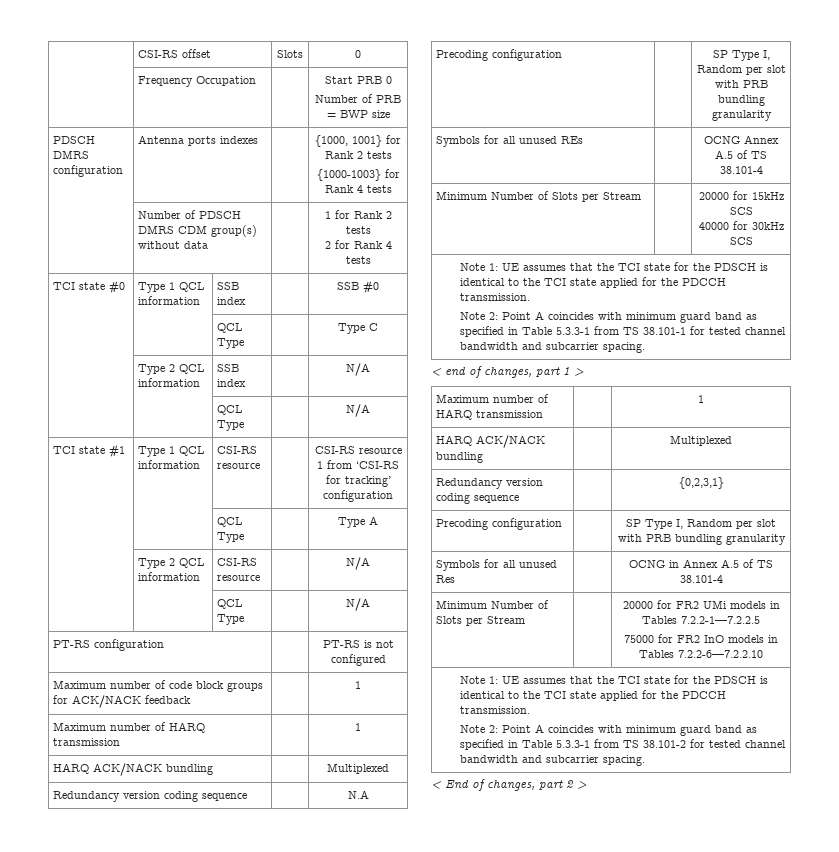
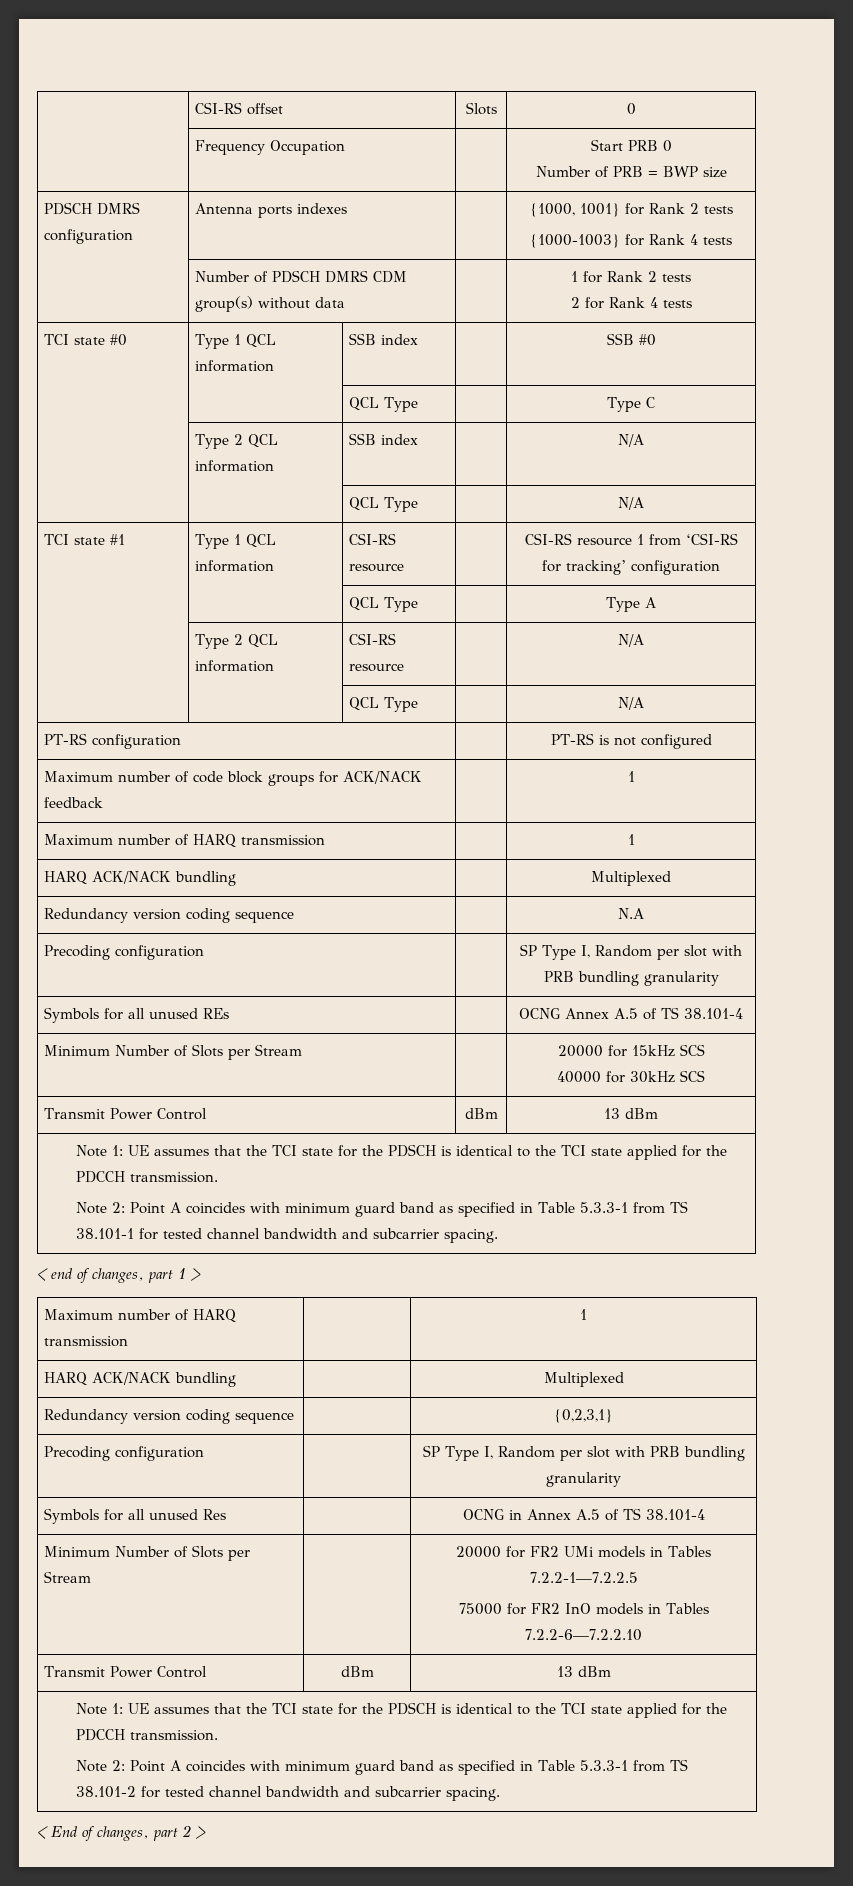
  Minimum Number of Slots per Stream | | 20000 for 15kHz SCS
  40000 for 30kHz SCS
+ Transmit Power Control | dBm | 13 dBm
  Minimum Number of Slots per Stream | | 20000 for FR2 UMi models in Tables 7.2.2-1—7.2.2.5
  75000 for FR2 InO models in Tables 7.2.2-6—7.2.2.10
+ Transmit Power Control | dBm | 13 dBm

